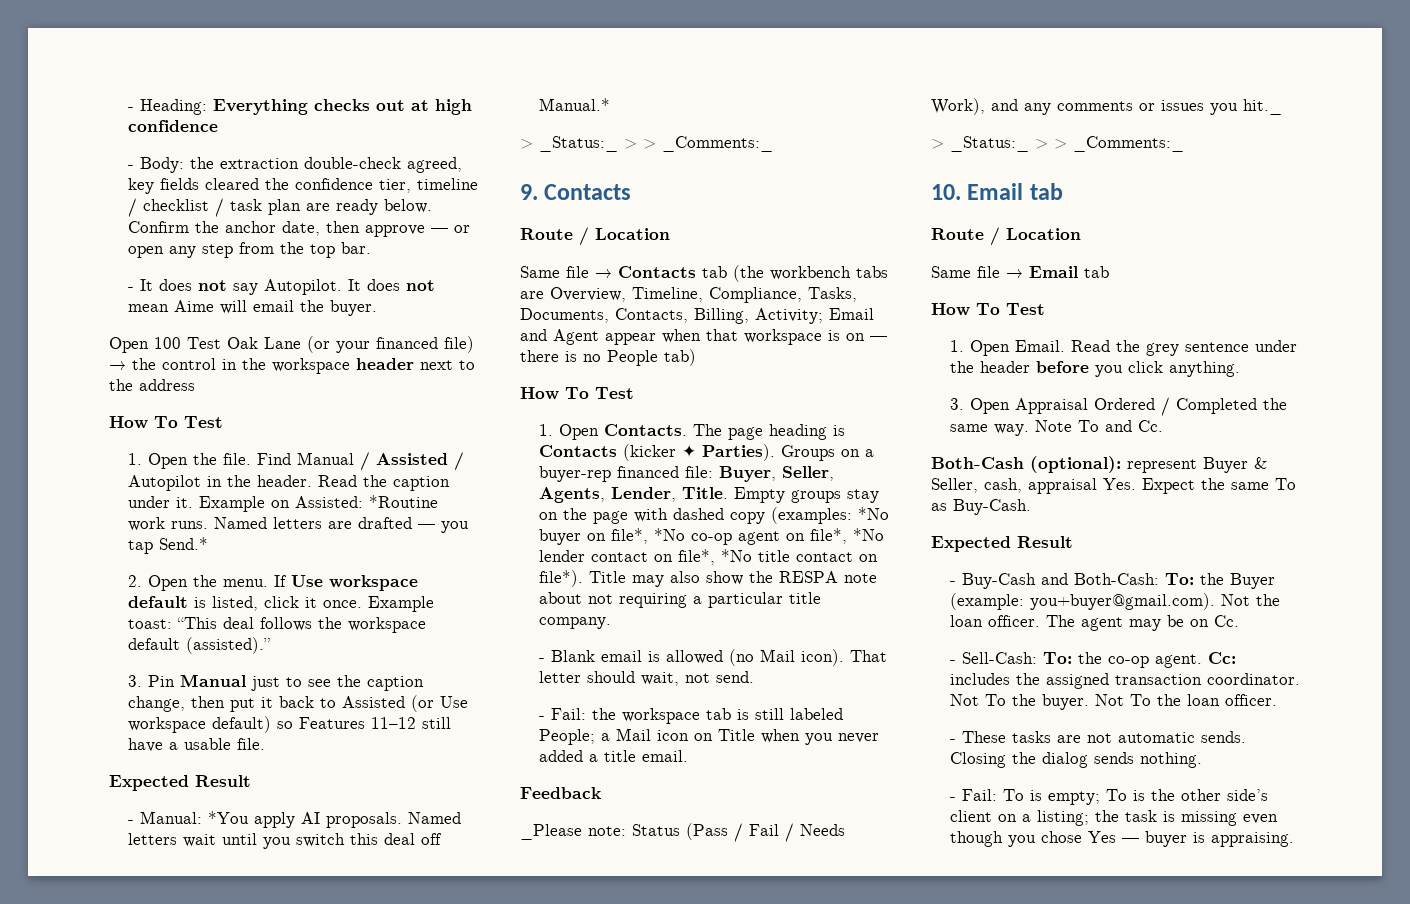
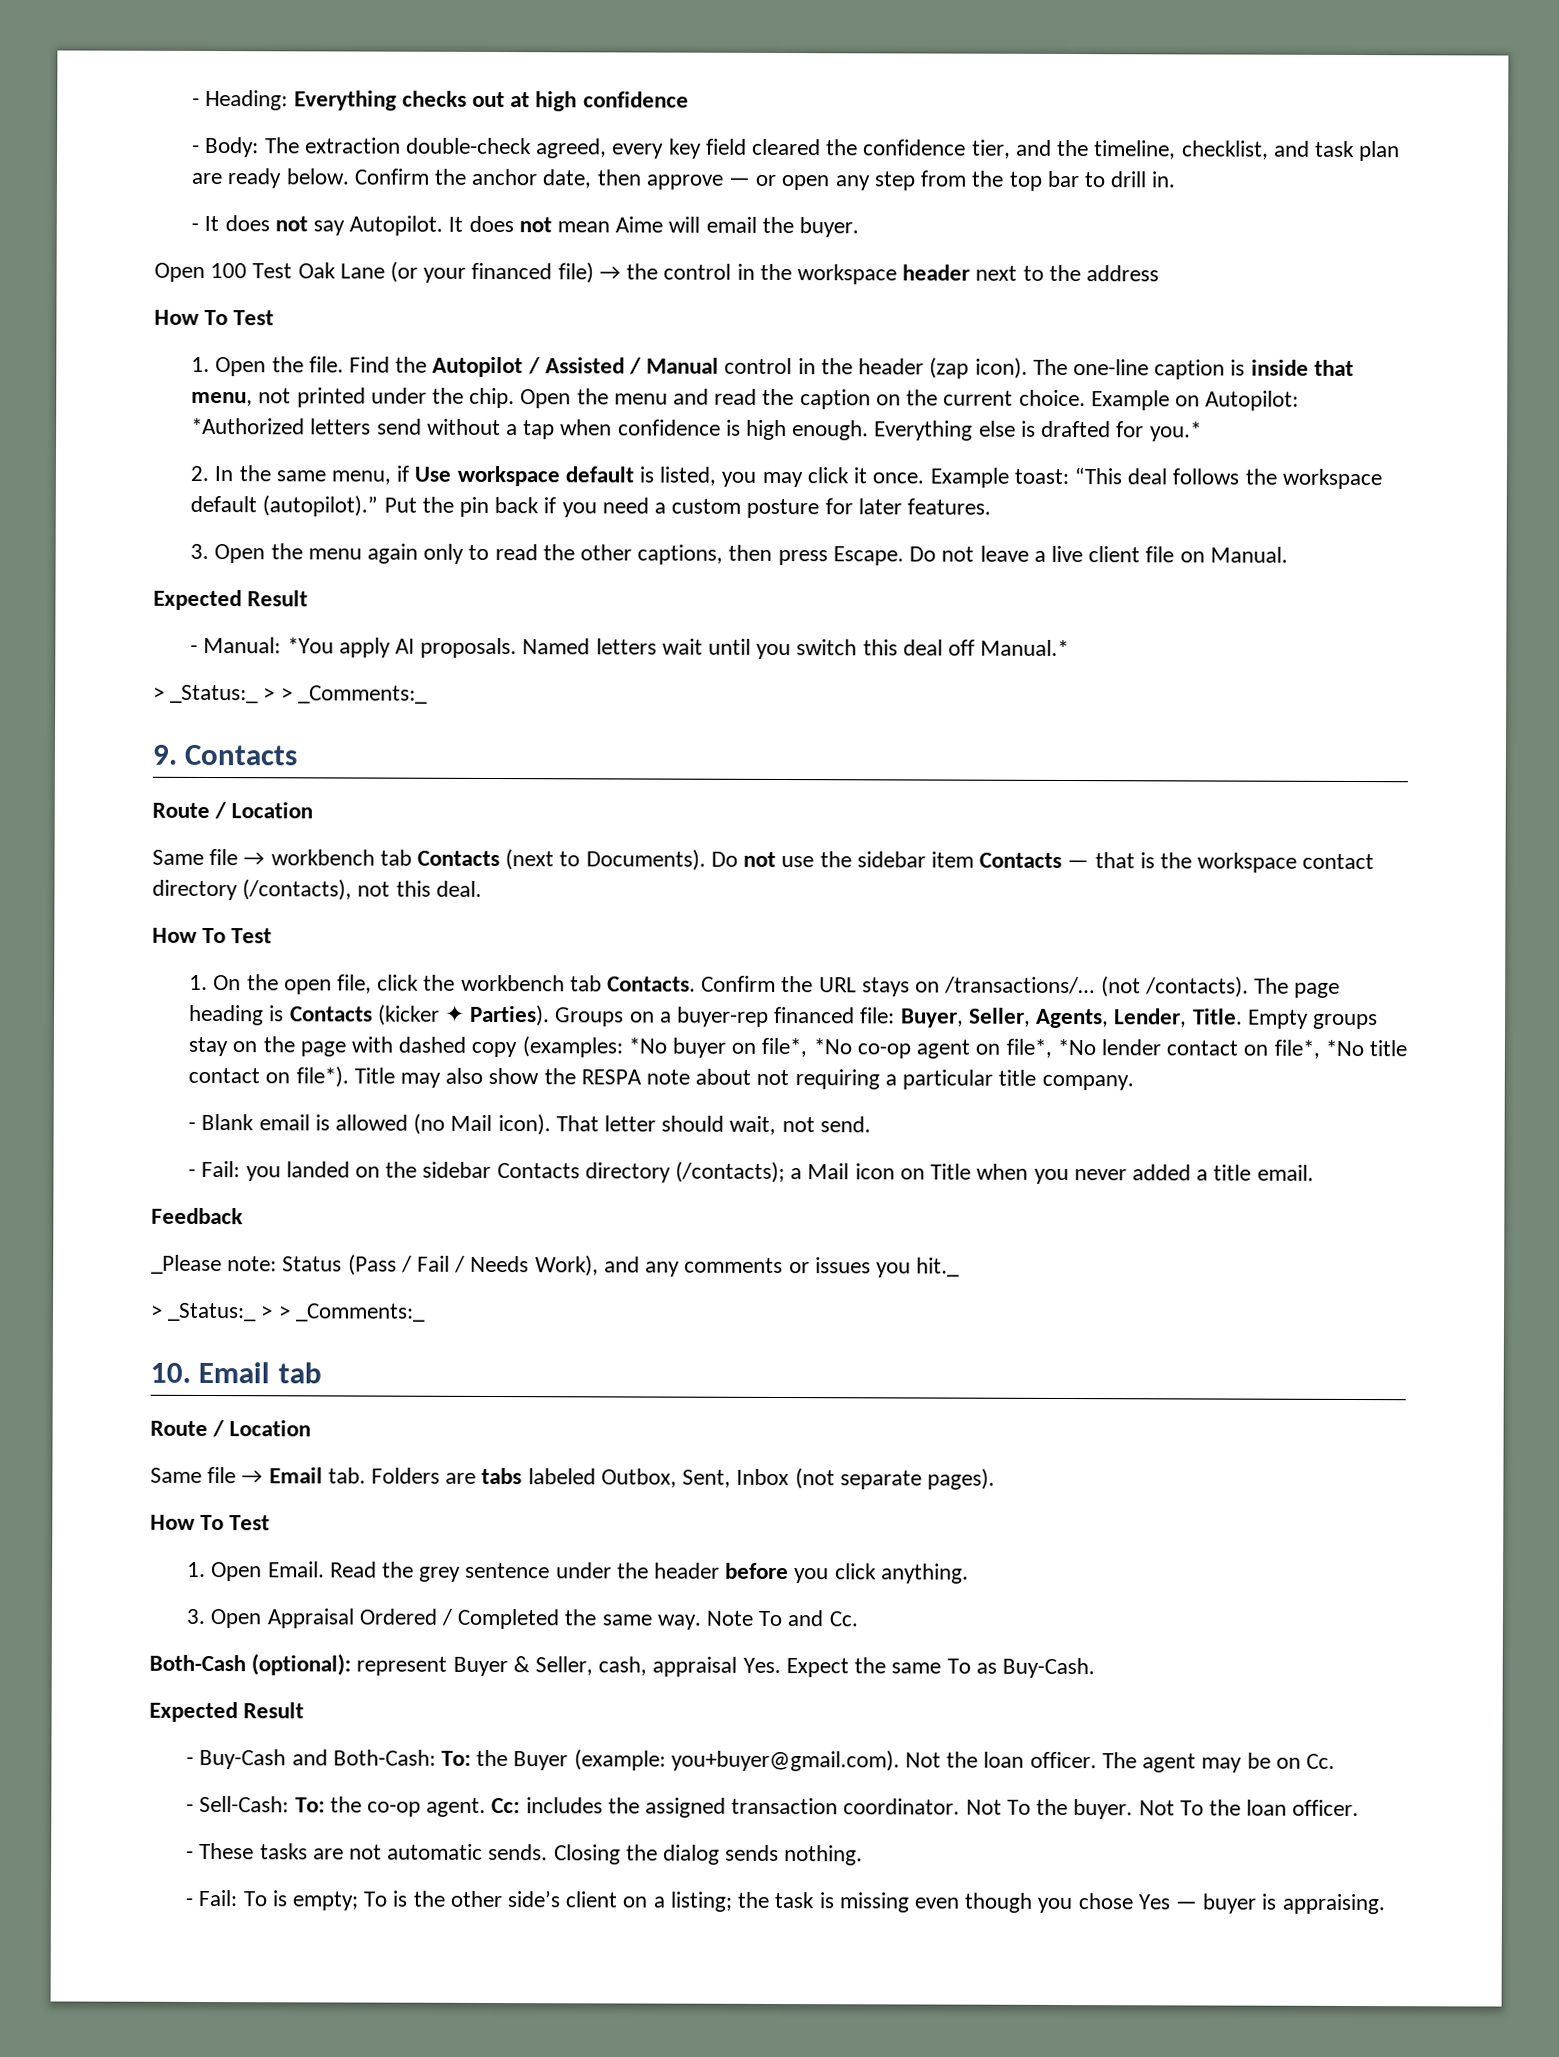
- - Body: the extraction double-check agreed, key fields cleared the confidence tier, timeline / checklist / task plan are ready below.
+ - Body: The extraction double-check agreed, every key field cleared the confidence tier, and the timeline, checklist, and task plan are ready below.
- Confirm the anchor date, then approve — or open any step from the top bar.
+ Confirm the anchor date, then approve — or open any step from the top bar to drill in.
- Find Manual / Assisted / Autopilot in the header. Read the caption under it. Example on Assisted: *Routine work runs. Named letters are drafted — you tap Send.*
- 2. Open the menu. If Use workspace default is listed, click it once.
+ Find the Autopilot / Assisted / Manual control in the header (zap icon). The one-line caption is inside that menu, not printed under the chip. Open the menu and read the caption on the current choice. Example on Autopilot: *Authorized letters send without a tap when confidence is high enough. Everything else is drafted for you.*
+ 2. In the same menu, if Use workspace default is listed, you may click it once.
- Example toast: “This deal follows the workspace default (assisted).”
- 3. Pin Manual just to see the caption change, then put it back to Assisted (or Use workspace default) so Features 11–12 still have a usable file.
+ Example toast: “This deal follows the workspace default (autopilot).” Put the pin back if you need a custom posture for later features.
+ 3. Open the menu again only to read the other captions, then press Escape. Do not leave a live client file on Manual.
- Same file → Contacts tab (the workbench tabs are Overview, Timeline, Compliance, Tasks, Documents, Contacts, Billing, Activity; Email and Agent appear when that workspace is on — there is no People tab)
+ Same file → workbench tab Contacts (next to Documents). Do not use the sidebar item Contacts — that is the workspace contact directory (/contacts), not this deal.
  How To Test
- 1. Open Contacts.
+ 1. On the open file, click the workbench tab Contacts. Confirm the URL stays on /transactions/… (not /contacts).
- - Fail: the workspace tab is still labeled People; a Mail icon on Title when you never added a title email.
+ - Fail: you landed on the sidebar Contacts directory (/contacts); a Mail icon on Title when you never added a title email.
- Same file → Email tab
+ Same file → Email tab. Folders are tabs labeled Outbox, Sent, Inbox (not separate pages).

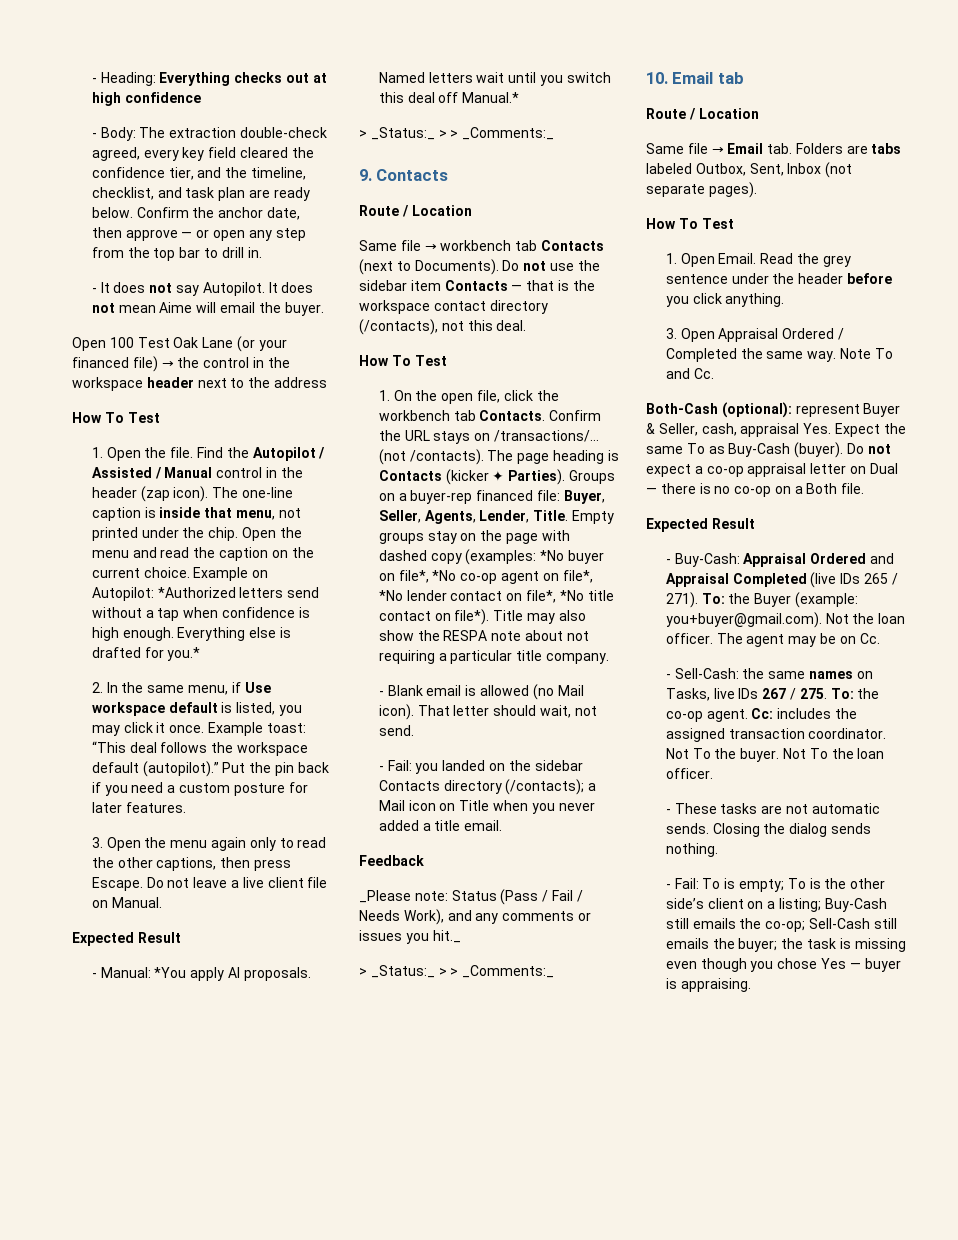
- Both-Cash (optional): represent Buyer & Seller, cash, appraisal Yes. Expect the same To as Buy-Cash.
+ Both-Cash (optional): represent Buyer & Seller, cash, appraisal Yes. Expect the same To as Buy-Cash (buyer). Do not expect a co-op appraisal letter on Dual — there is no co-op on a Both file.
  Expected Result
- - Buy-Cash and Both-Cash: To: the Buyer (example: you+buyer@gmail.com). Not the loan officer.
+ - Buy-Cash: Appraisal Ordered and Appraisal Completed (live IDs 265 / 271). To: the Buyer (example: you+buyer@gmail.com). Not the loan officer.
- - Sell-Cash: To: the co-op agent.
+ - Sell-Cash: the same names on Tasks, live IDs 267 / 275. To: the co-op agent.
- - Fail: To is empty; To is the other side’s client on a listing; the task is missing even though you chose Yes — buyer is appraising.
+ - Fail: To is empty; To is the other side’s client on a listing; Buy-Cash still emails the co-op; Sell-Cash still emails the buyer; the task is missing even though you chose Yes — buyer is appraising.

